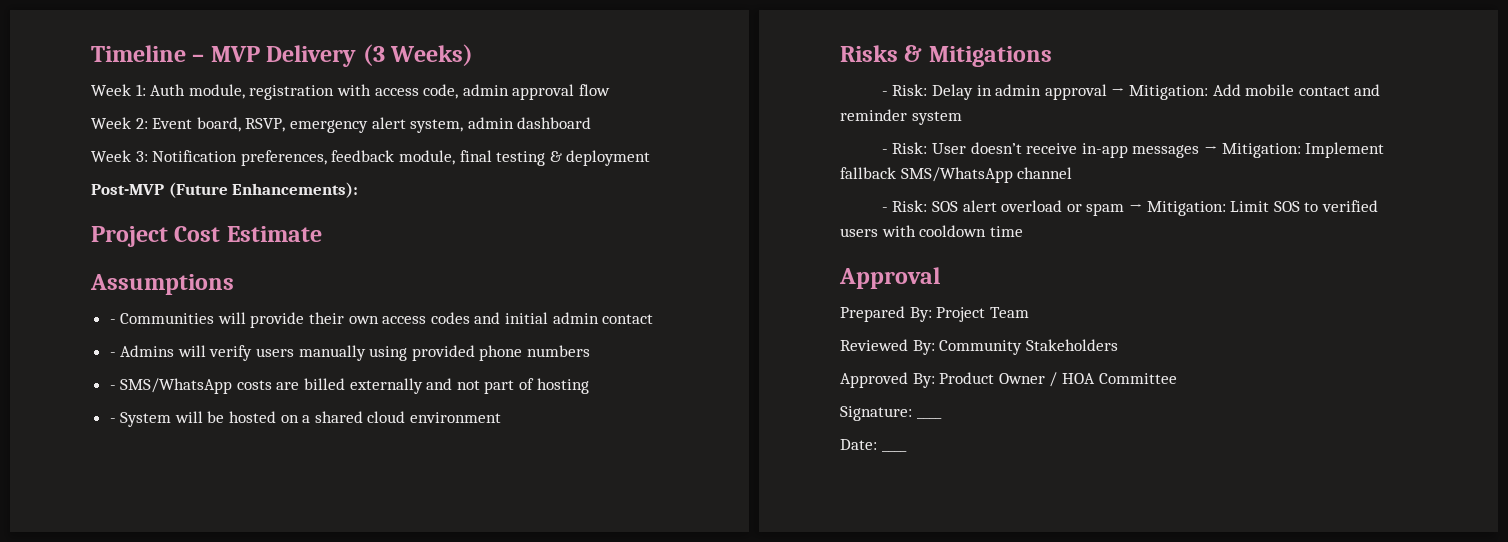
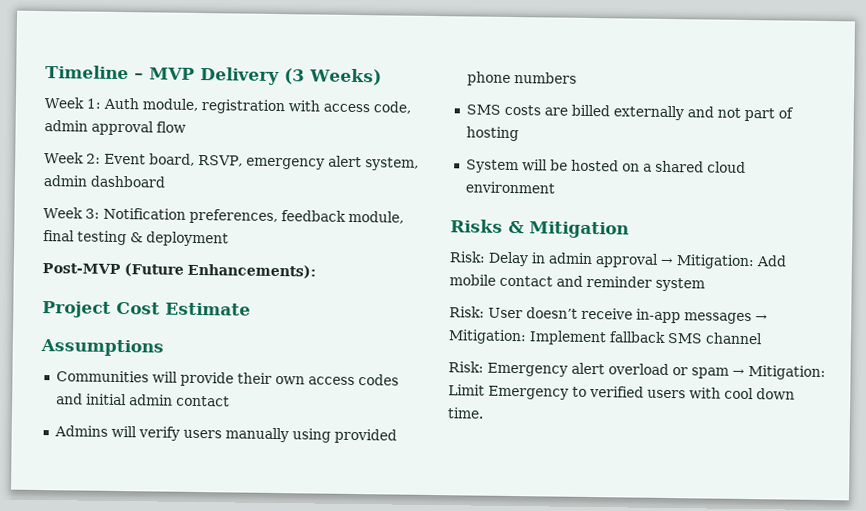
- - Communities will provide their own access codes and initial admin contact
+ Communities will provide their own access codes and initial admin contact
- - Admins will verify users manually using provided phone numbers
+ Admins will verify users manually using provided phone numbers
- - SMS/WhatsApp costs are billed externally and not part of hosting
+ SMS costs are billed externally and not part of hosting
- - System will be hosted on a shared cloud environment
+ System will be hosted on a shared cloud environment
- Risks & Mitigations
- - Risk: Delay in admin approval → Mitigation: Add mobile contact and reminder system
+ Risks & Mitigation
+ Risk: Delay in admin approval → Mitigation: Add mobile contact and reminder system
- - Risk: User doesn’t receive in-app messages → Mitigation: Implement fallback SMS/WhatsApp channel
+ Risk: User doesn’t receive in-app messages → Mitigation: Implement fallback SMS channel
- - Risk: SOS alert overload or spam → Mitigation: Limit SOS to verified users with cooldown time
- Approval
- Prepared By: Project Team
- Reviewed By: Community Stakeholders
- Approved By: Product Owner / HOA Committee
- Signature: ____
- Date: ____
+ Risk: Emergency alert overload or spam → Mitigation: Limit Emergency to verified users with cool down time.

